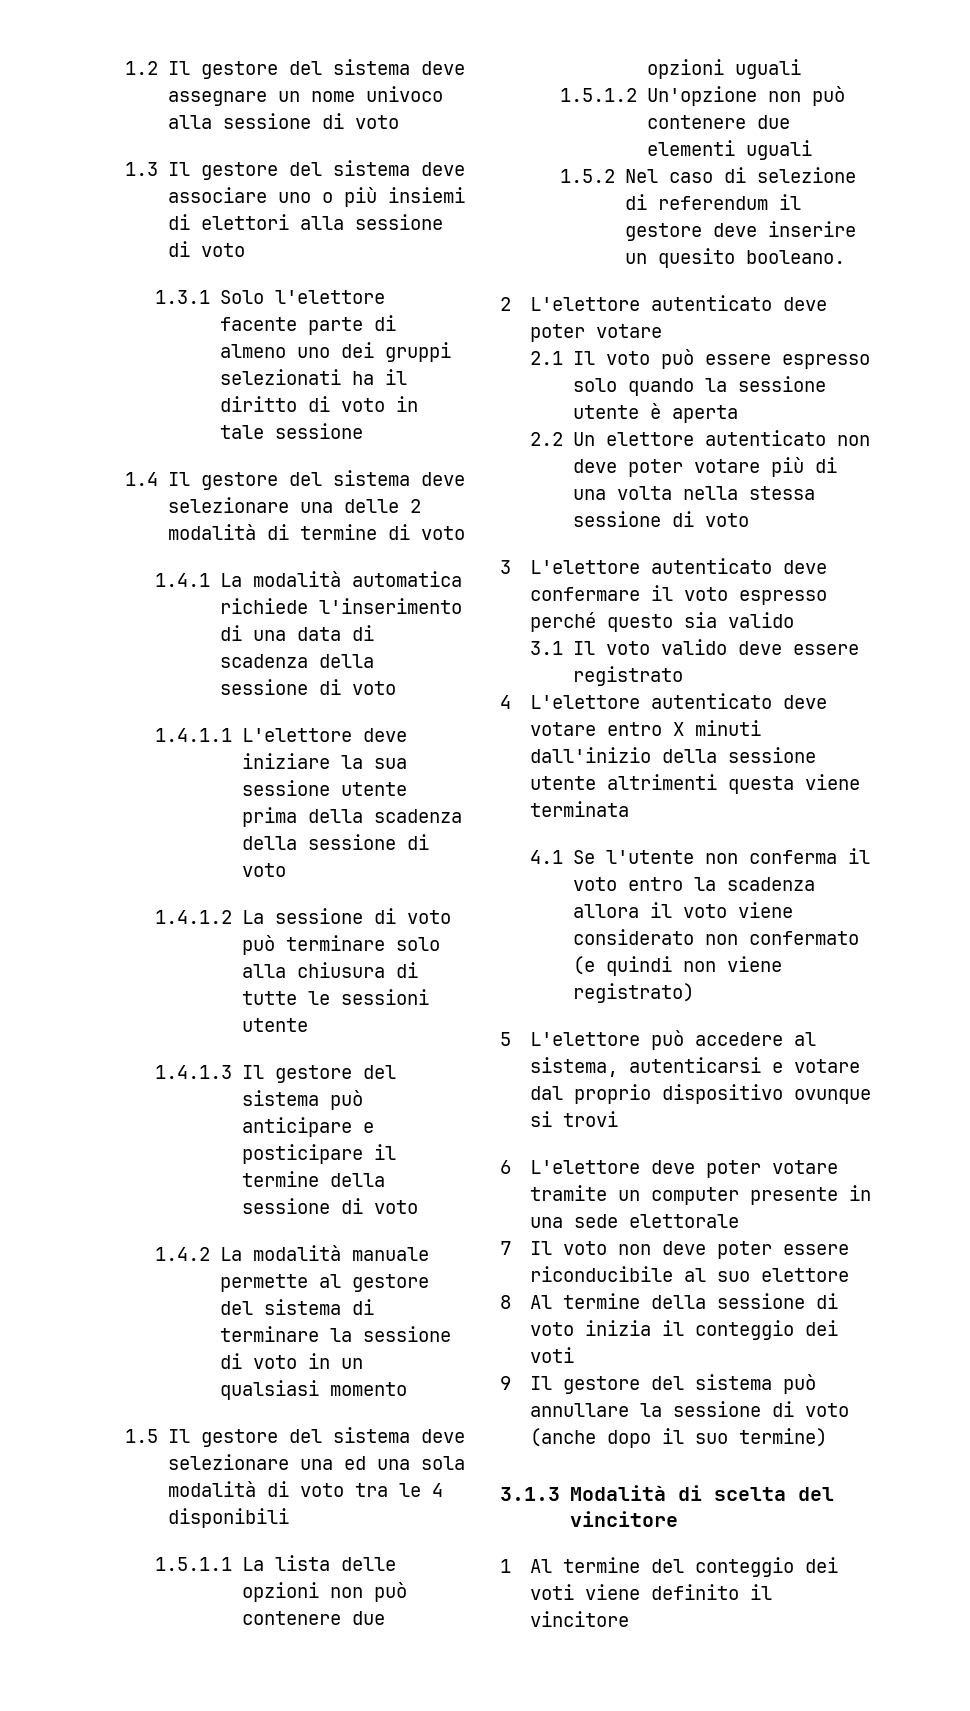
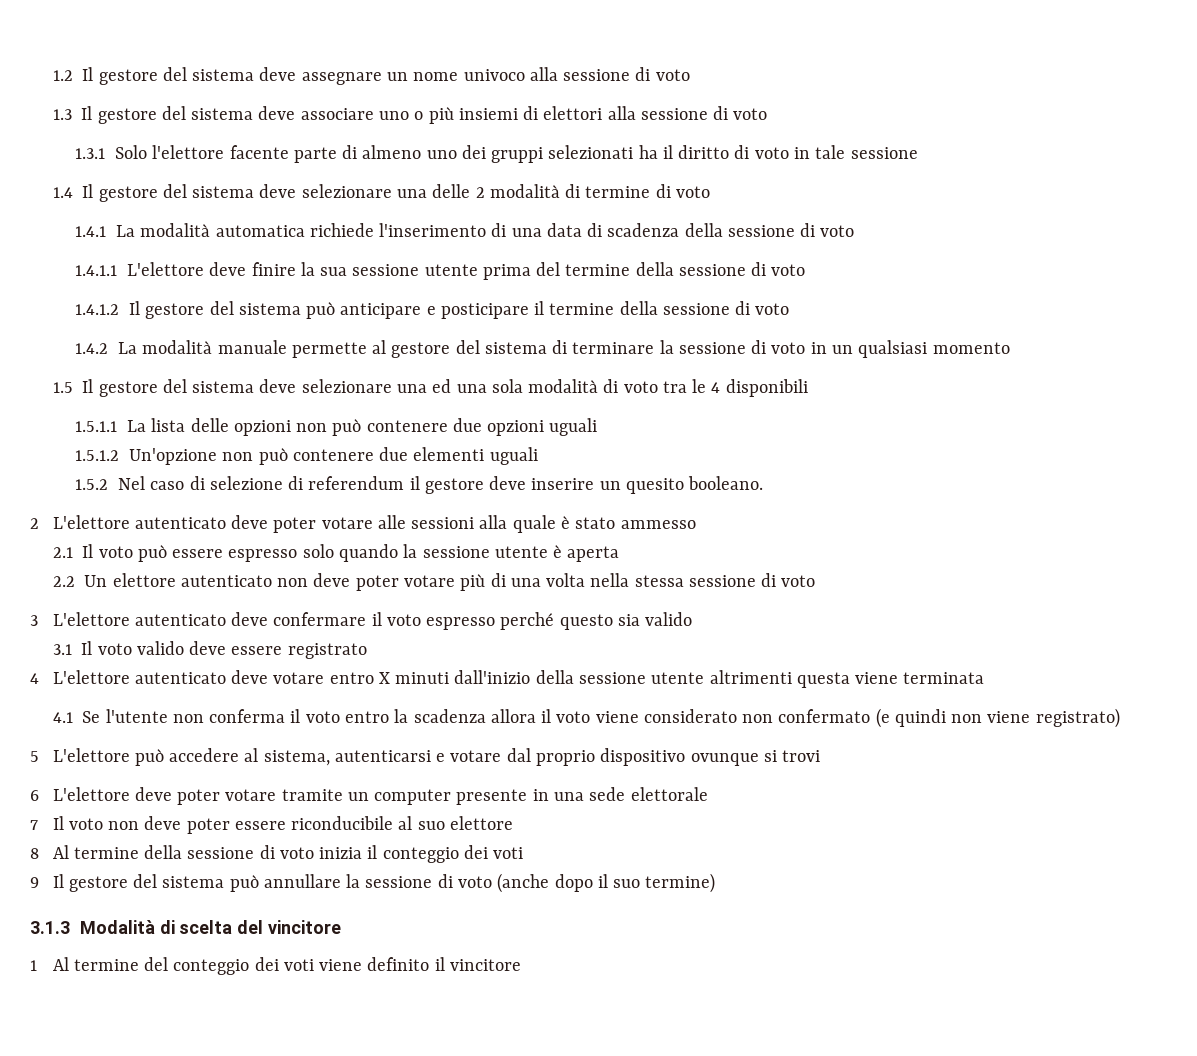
- 1.4.1.1 L'elettore deve iniziare la sua sessione utente prima della scadenza della sessione di voto
+ 1.4.1.1 L'elettore deve finire la sua sessione utente prima del termine della sessione di voto
- 1.4.1.2 La sessione di voto può terminare solo alla chiusura di tutte le sessioni utente
- 1.4.1.3 Il gestore del sistema può anticipare e posticipare il termine della sessione di voto
+ 1.4.1.2 Il gestore del sistema può anticipare e posticipare il termine della sessione di voto
- 2 L'elettore autenticato deve poter votare
+ 2 L'elettore autenticato deve poter votare alle sessioni alla quale è stato ammesso

